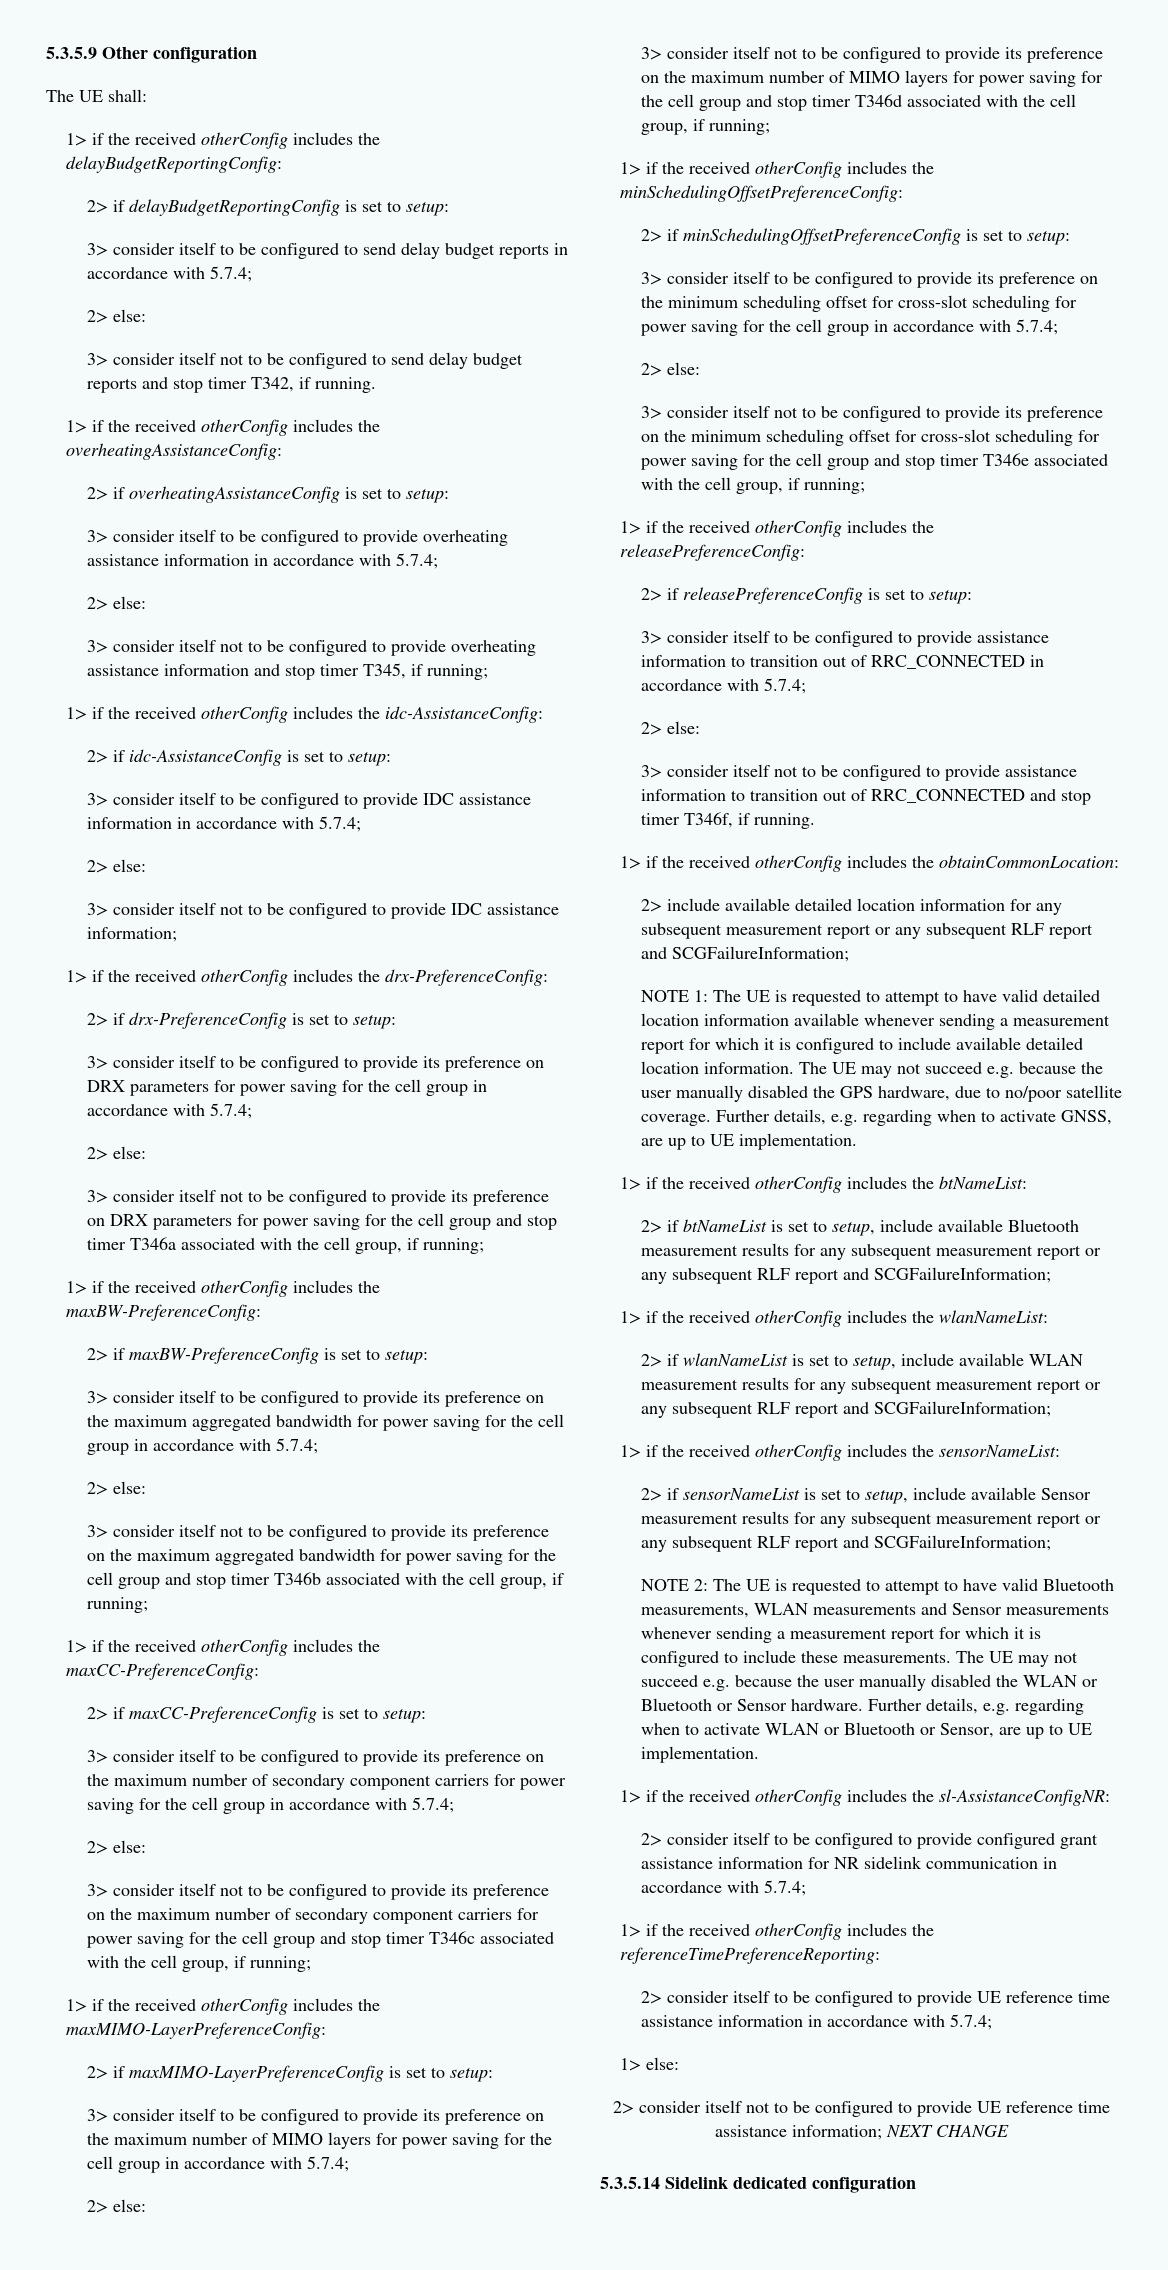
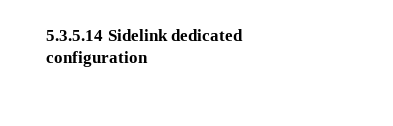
- 5.3.5.9 Other configuration
- The UE shall:
- 1> if the received otherConfig includes the delayBudgetReportingConfig:
- 2> if delayBudgetReportingConfig is set to setup:
- 3> consider itself to be configured to send delay budget reports in accordance with 5.7.4;
- 2> else:
- 3> consider itself not to be configured to send delay budget reports and stop timer T342, if running.
- 1> if the received otherConfig includes the overheatingAssistanceConfig:
- 2> if overheatingAssistanceConfig is set to setup:
- 3> consider itself to be configured to provide overheating assistance information in accordance with 5.7.4;
- 2> else:
- 3> consider itself not to be configured to provide overheating assistance information and stop timer T345, if running;
- 1> if the received otherConfig includes the idc-AssistanceConfig:
- 2> if idc-AssistanceConfig is set to setup:
- 3> consider itself to be configured to provide IDC assistance information in accordance with 5.7.4;
- 2> else:
- 3> consider itself not to be configured to provide IDC assistance information;
- 1> if the received otherConfig includes the drx-PreferenceConfig:
- 2> if drx-PreferenceConfig is set to setup:
- 3> consider itself to be configured to provide its preference on DRX parameters for power saving for the cell group in accordance with 5.7.4;
- 2> else:
- 3> consider itself not to be configured to provide its preference on DRX parameters for power saving for the cell group and stop timer T346a associated with the cell group, if running;
- 1> if the received otherConfig includes the maxBW-PreferenceConfig:
- 2> if maxBW-PreferenceConfig is set to setup:
- 3> consider itself to be configured to provide its preference on the maximum aggregated bandwidth for power saving for the cell group in accordance with 5.7.4;
- 2> else:
- 3> consider itself not to be configured to provide its preference on the maximum aggregated bandwidth for power saving for the cell group and stop timer T346b associated with the cell group, if running;
- 1> if the received otherConfig includes the maxCC-PreferenceConfig:
- 2> if maxCC-PreferenceConfig is set to setup:
- 3> consider itself to be configured to provide its preference on the maximum number of secondary component carriers for power saving for the cell group in accordance with 5.7.4;
- 2> else:
- 3> consider itself not to be configured to provide its preference on the maximum number of secondary component carriers for power saving for the cell group and stop timer T346c associated with the cell group, if running;
- 1> if the received otherConfig includes the maxMIMO-LayerPreferenceConfig:
- 2> if maxMIMO-LayerPreferenceConfig is set to setup:
- 3> consider itself to be configured to provide its preference on the maximum number of MIMO layers for power saving for the cell group in accordance with 5.7.4;
- 2> else:
- 3> consider itself not to be configured to provide its preference on the maximum number of MIMO layers for power saving for the cell group and stop timer T346d associated with the cell group, if running;
- 1> if the received otherConfig includes the minSchedulingOffsetPreferenceConfig:
- 2> if minSchedulingOffsetPreferenceConfig is set to setup:
- 3> consider itself to be configured to provide its preference on the minimum scheduling offset for cross-slot scheduling for power saving for the cell group in accordance with 5.7.4;
- 2> else:
- 3> consider itself not to be configured to provide its preference on the minimum scheduling offset for cross-slot scheduling for power saving for the cell group and stop timer T346e associated with the cell group, if running;
- 1> if the received otherConfig includes the releasePreferenceConfig:
- 2> if releasePreferenceConfig is set to setup:
- 3> consider itself to be configured to provide assistance information to transition out of RRC_CONNECTED in accordance with 5.7.4;
- 2> else:
- 3> consider itself not to be configured to provide assistance information to transition out of RRC_CONNECTED and stop timer T346f, if running.
- 1> if the received otherConfig includes the obtainCommonLocation:
- 2> include available detailed location information for any subsequent measurement report or any subsequent RLF report and SCGFailureInformation;
- NOTE 1: The UE is requested to attempt to have valid detailed location information available whenever sending a measurement report for which it is configured to include available detailed location information. The UE may not succeed e.g. because the user manually disabled the GPS hardware, due to no/poor satellite coverage. Further details, e.g. regarding when to activate GNSS, are up to UE implementation.
- 1> if the received otherConfig includes the btNameList:
- 2> if btNameList is set to setup, include available Bluetooth measurement results for any subsequent measurement report or any subsequent RLF report and SCGFailureInformation;
- 1> if the received otherConfig includes the wlanNameList:
- 2> if wlanNameList is set to setup, include available WLAN measurement results for any subsequent measurement report or any subsequent RLF report and SCGFailureInformation;
- 1> if the received otherConfig includes the sensorNameList:
- 2> if sensorNameList is set to setup, include available Sensor measurement results for any subsequent measurement report or any subsequent RLF report and SCGFailureInformation;
- NOTE 2: The UE is requested to attempt to have valid Bluetooth measurements, WLAN measurements and Sensor measurements whenever sending a measurement report for which it is configured to include these measurements. The UE may not succeed e.g. because the user manually disabled the WLAN or Bluetooth or Sensor hardware. Further details, e.g. regarding when to activate WLAN or Bluetooth or Sensor, are up to UE implementation.
- 1> if the received otherConfig includes the sl-AssistanceConfigNR:
- 2> consider itself to be configured to provide configured grant assistance information for NR sidelink communication in accordance with 5.7.4;
- 1> if the received otherConfig includes the referenceTimePreferenceReporting:
- 2> consider itself to be configured to provide UE reference time assistance information in accordance with 5.7.4;
- 1> else:
- 2> consider itself not to be configured to provide UE reference time assistance information; NEXT CHANGE

